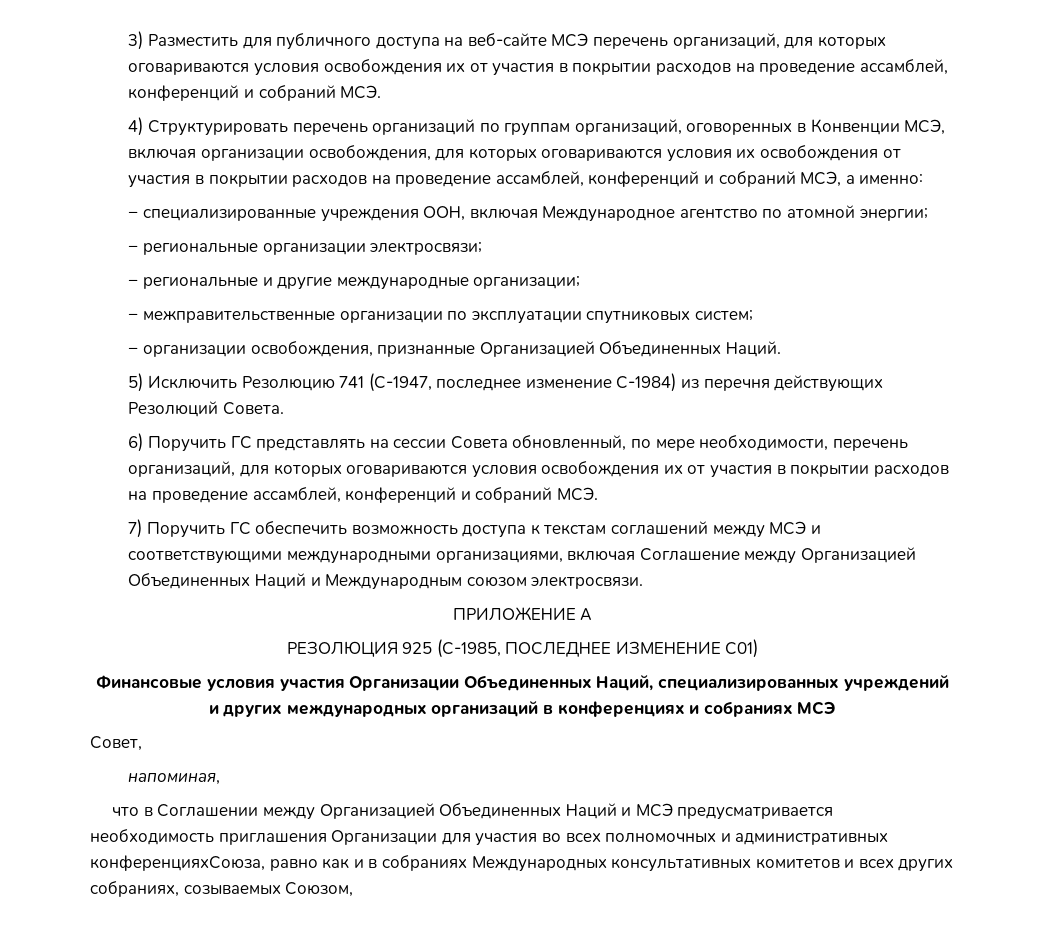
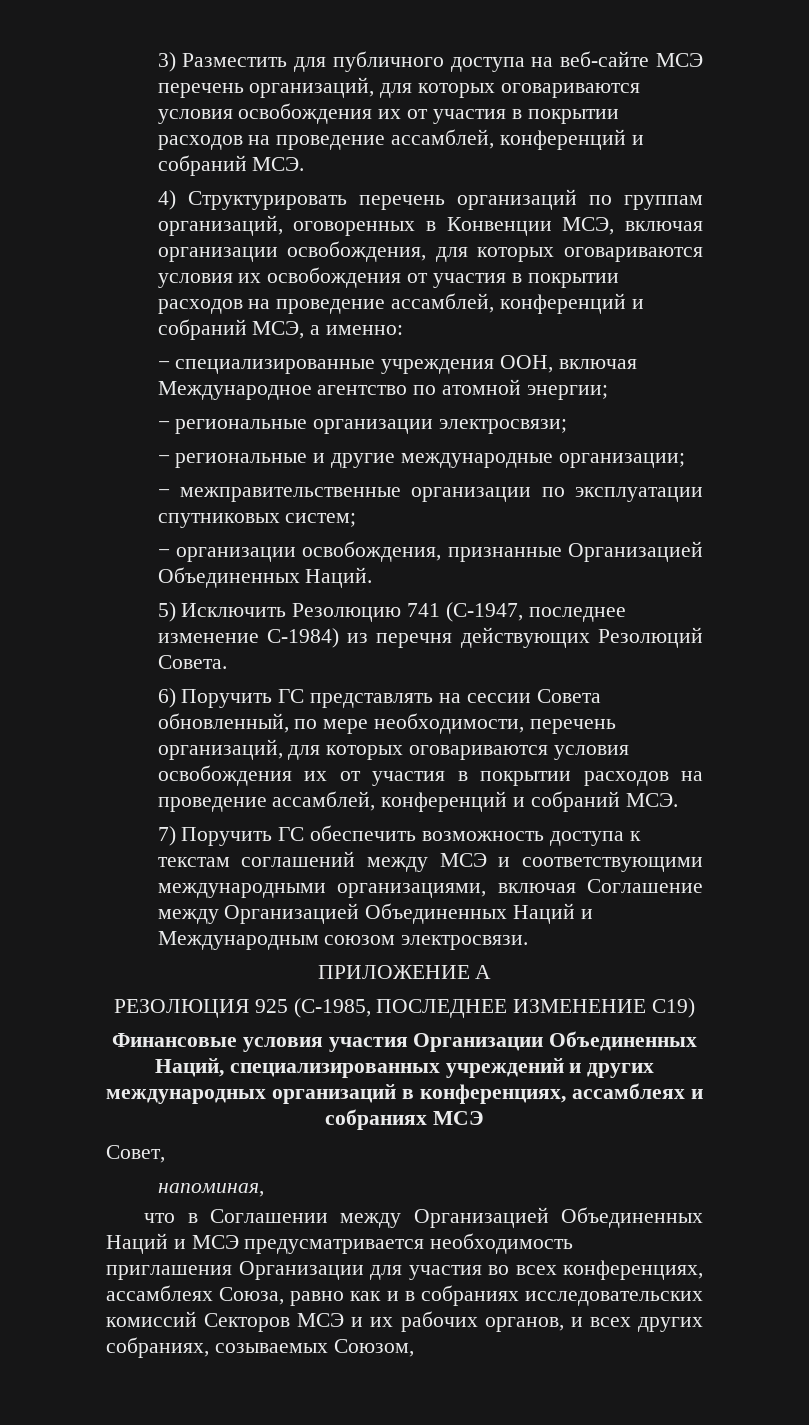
- РЕЗОЛЮЦИЯ 925 (С-1985, ПОСЛЕДНЕЕ ИЗМЕНЕНИЕ С01)
+ РЕЗОЛЮЦИЯ 925 (С-1985, ПОСЛЕДНЕЕ ИЗМЕНЕНИЕ С19)
- Финансовые условия участия Организации Объединенных Наций, специализированных учреждений и других международных организаций в конференциях и собраниях МСЭ
+ Финансовые условия участия Организации Объединенных Наций, специализированных учреждений и других международных организаций в конференциях, ассамблеях и собраниях МСЭ
- что в Соглашении между Организацией Объединенных Наций и МСЭ предусматривается необходимость приглашения Организации для участия во всех полномочных и административных конференцияхСоюза, равно как и в собраниях Международных консультативных комитетов и всех других собраниях, созываемых Союзом,
+ что в Соглашении между Организацией Объединенных Наций и МСЭ предусматривается необходимость приглашения Организации для участия во всех конференциях, ассамблеях Союза, равно как и в собраниях исследовательских комиссий Секторов МСЭ и их рабочих органов, и всех других собраниях, созываемых Союзом,

